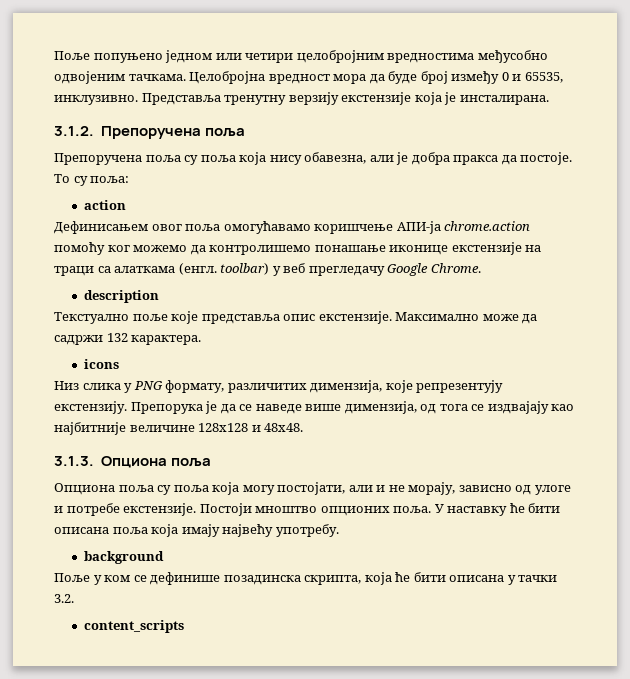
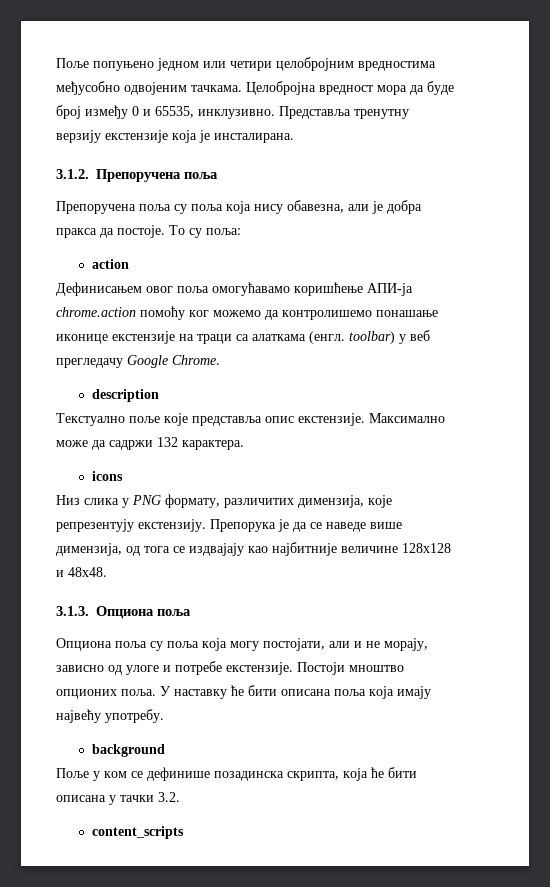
- Дефинисањем овог поља омогућавамо коришчење АПИ-ја chrome.action помоћу ког можемо да контролишемо понашање иконице екстензије на траци са алаткама (енгл. toolbar) у веб прегледачу Google Chrome.
+ Дефинисањем овог поља омогућавамо коришћење АПИ-ја chrome.action помоћу ког можемо да контролишемо понашање иконице екстензије на траци са алаткама (енгл. toolbar) у веб прегледачу Google Chrome.

